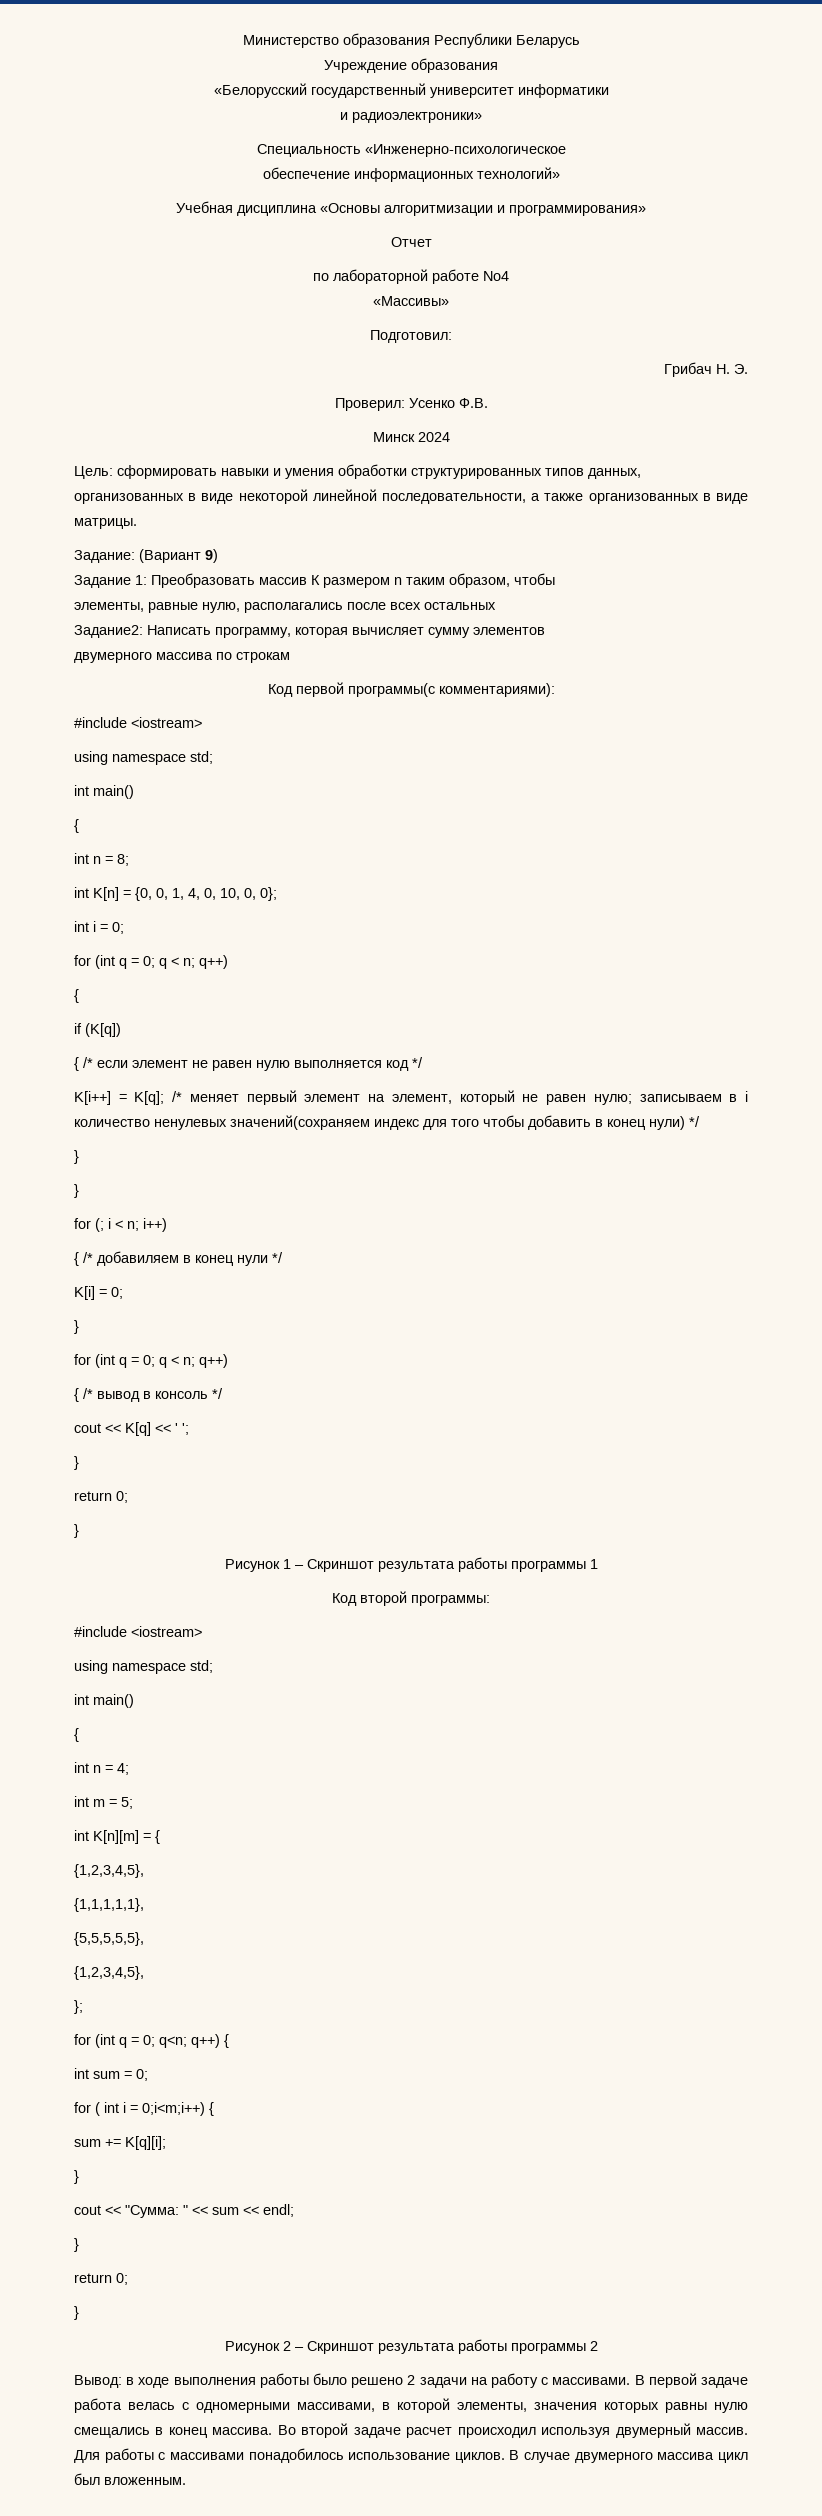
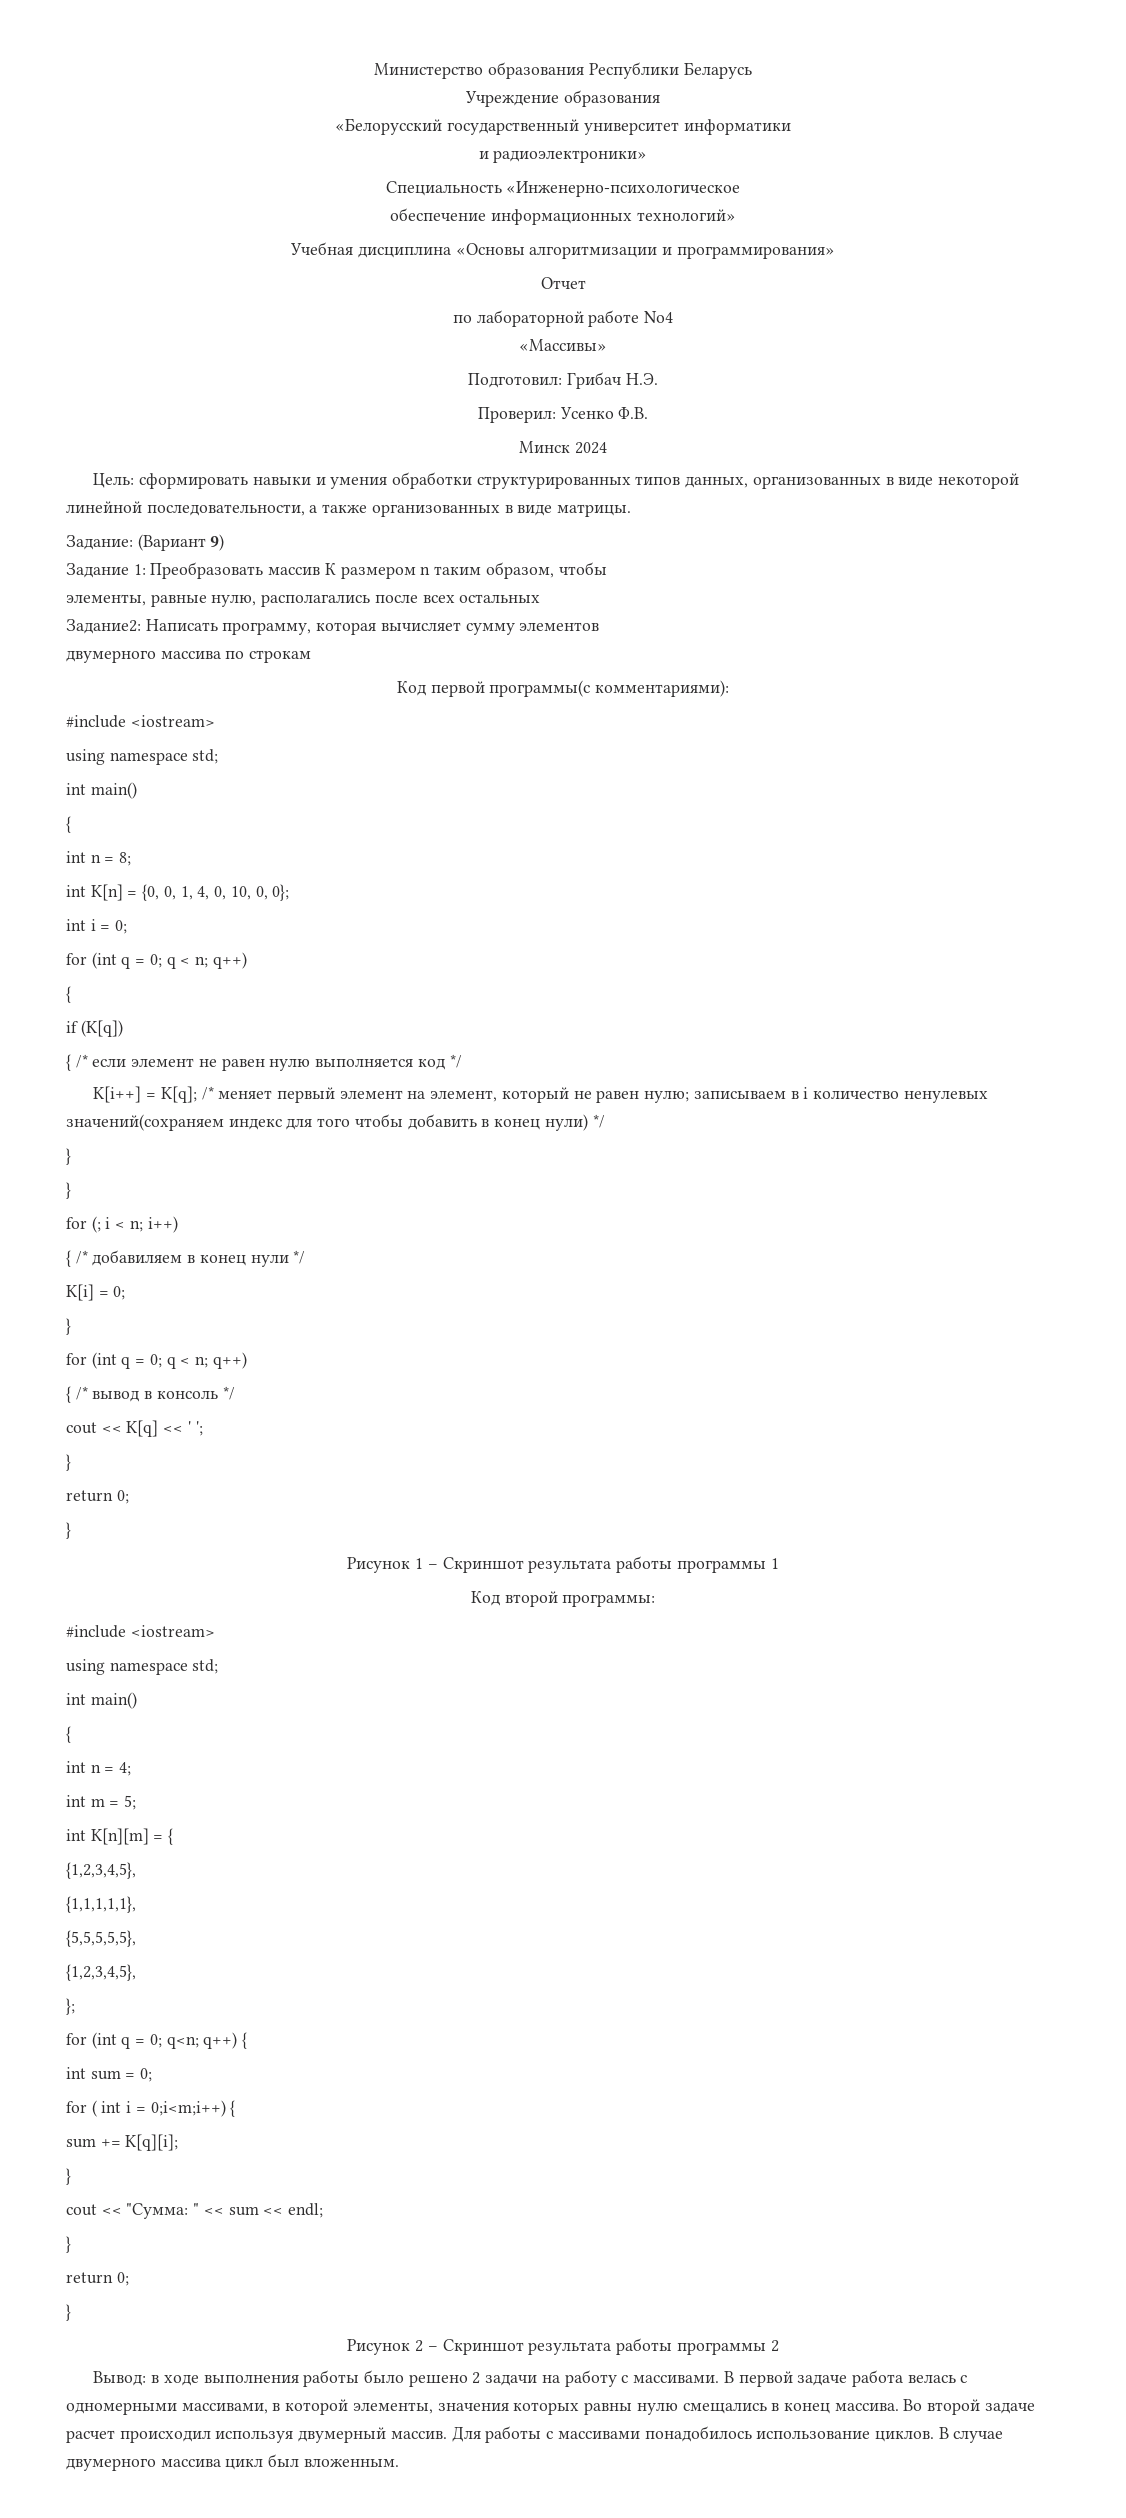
- Подготовил:
- Грибач Н. Э.
+ Подготовил: Грибач Н.Э.

